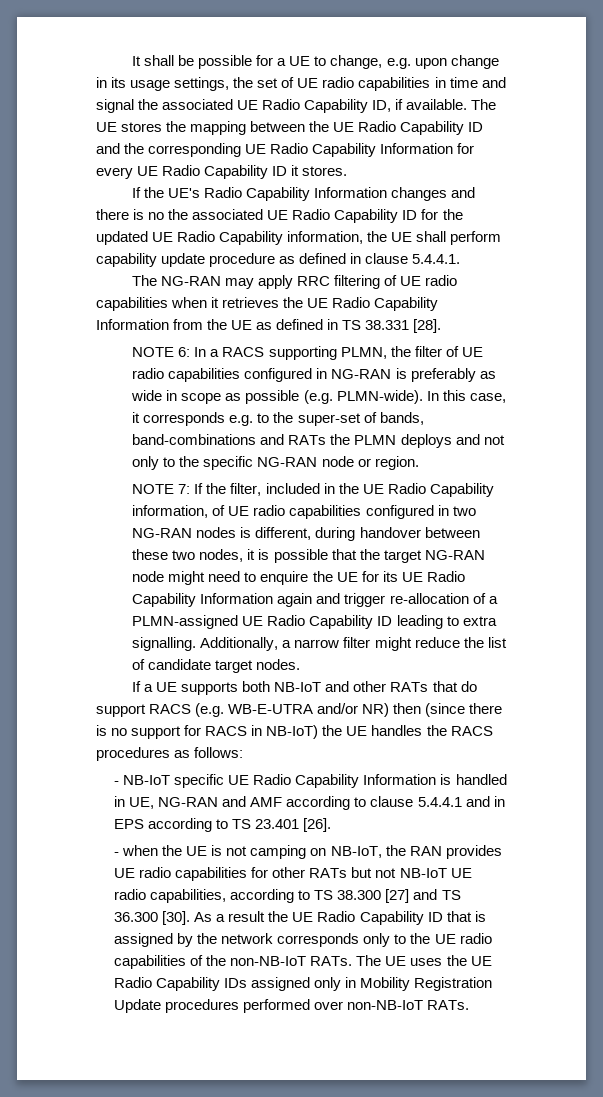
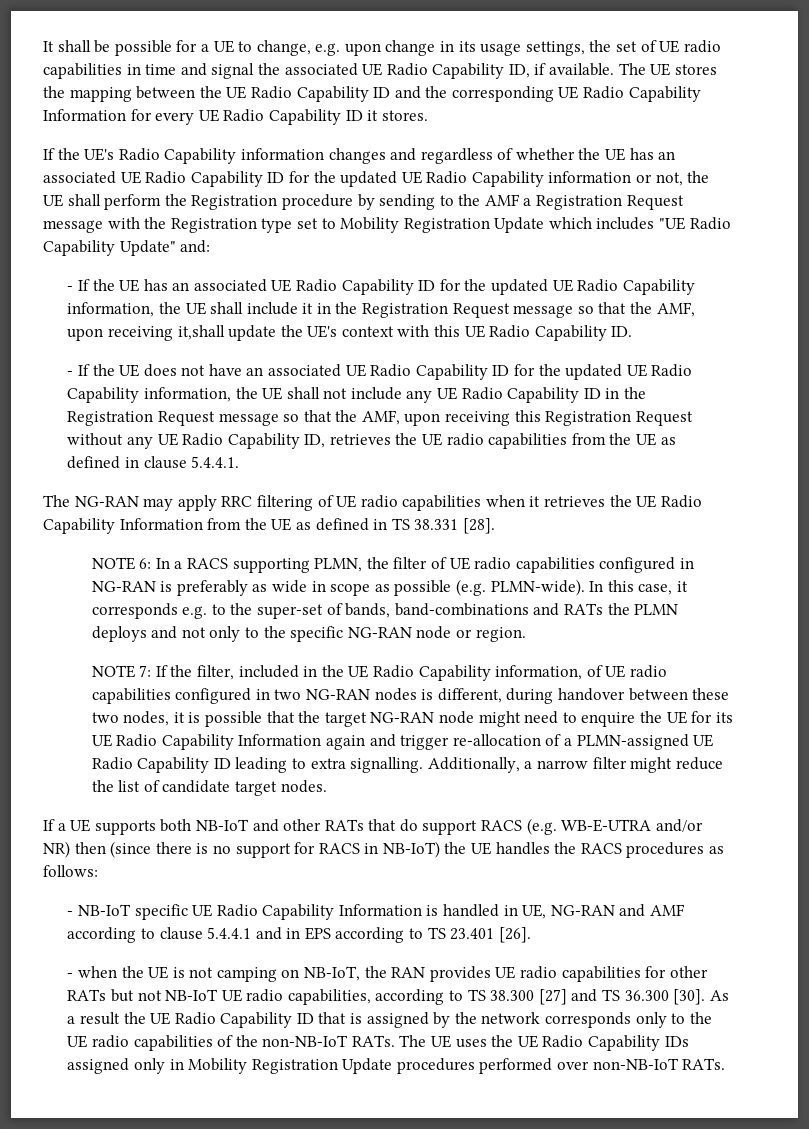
- If the UE's Radio Capability Information changes and there is no the associated UE Radio Capability ID for the updated UE Radio Capability information, the UE shall perform capability update procedure as defined in clause 5.4.4.1.
+ If the UE's Radio Capability information changes and regardless of whether the UE has an associated UE Radio Capability ID for the updated UE Radio Capability information or not, the UE shall perform the Registration procedure by sending to the AMF a Registration Request message with the Registration type set to Mobility Registration Update which includes "UE Radio Capability Update" and:
+ - If the UE has an associated UE Radio Capability ID for the updated UE Radio Capability information, the UE shall include it in the Registration Request message so that the AMF, upon receiving it,shall update the UE's context with this UE Radio Capability ID.
+ - If the UE does not have an associated UE Radio Capability ID for the updated UE Radio Capability information, the UE shall not include any UE Radio Capability ID in the Registration Request message so that the AMF, upon receiving this Registration Request without any UE Radio Capability ID, retrieves the UE radio capabilities from the UE as defined in clause 5.4.4.1.

